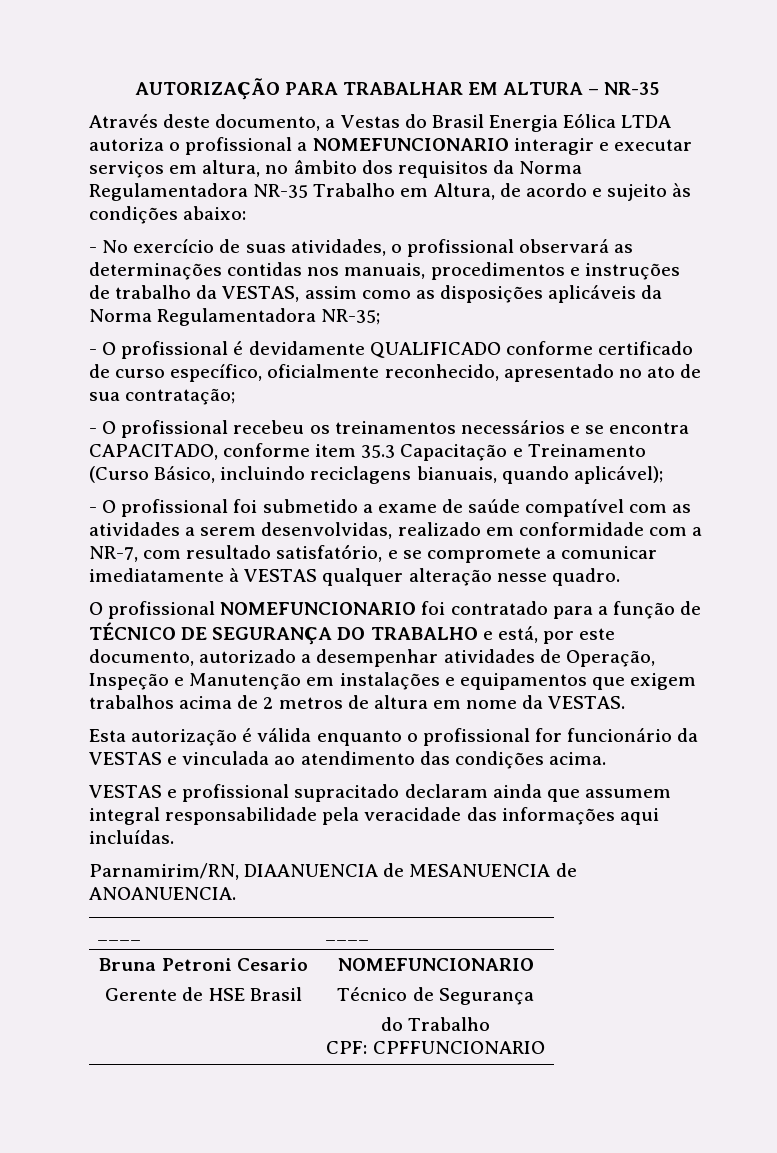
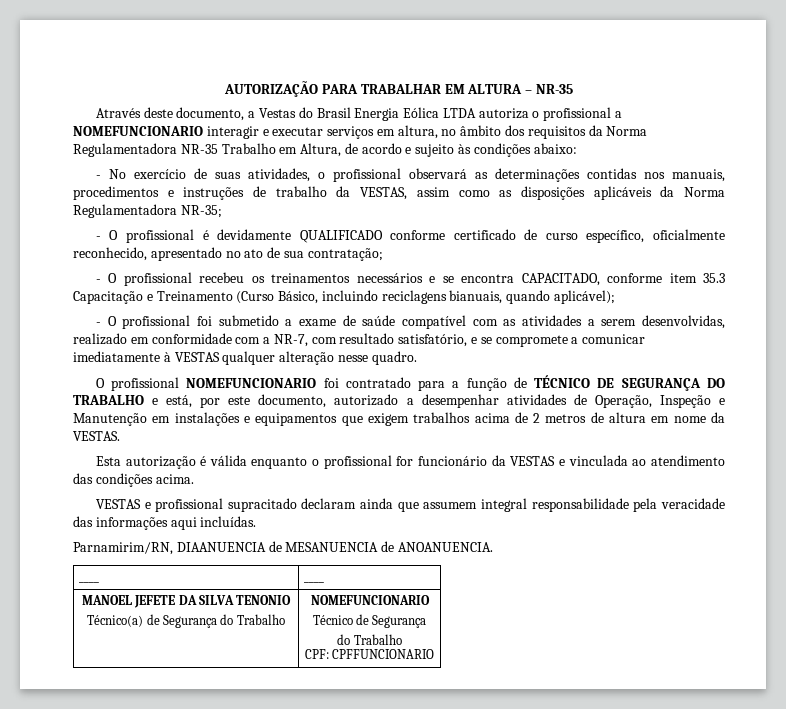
- Bruna Petroni Cesario
- Gerente de HSE Brasil | NOMEFUNCIONARIO
+ MANOEL JEFETE DA SILVA TENONIO
+ Técnico(a) de Segurança do Trabalho | NOMEFUNCIONARIO

